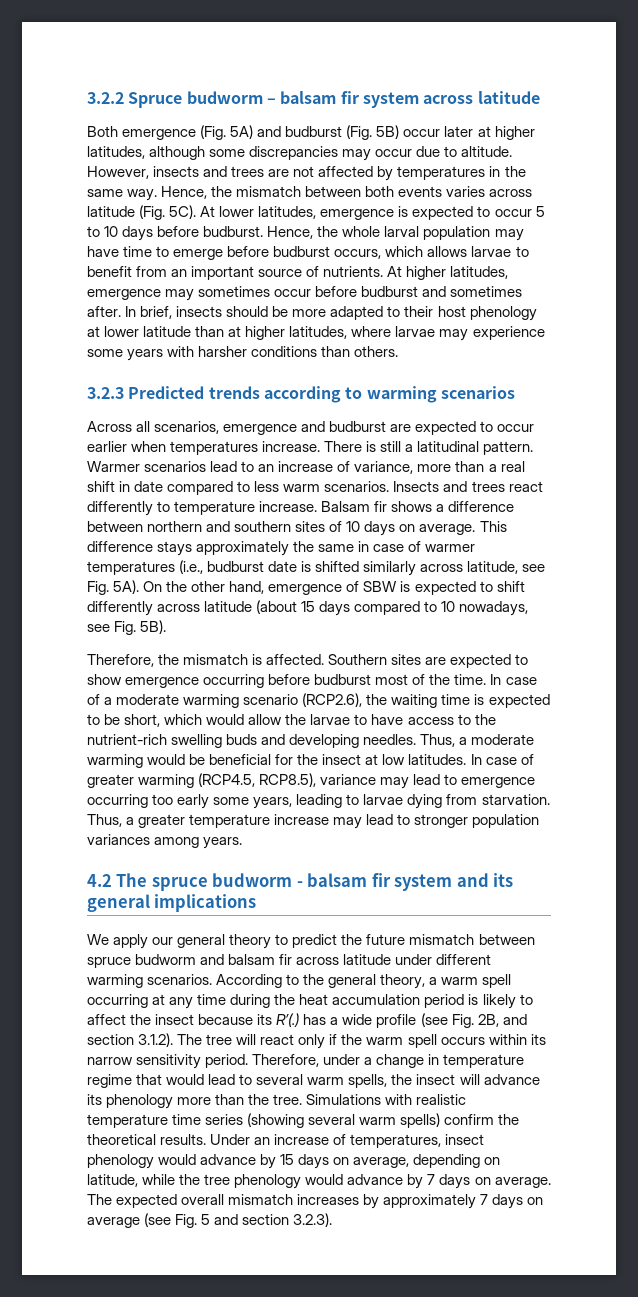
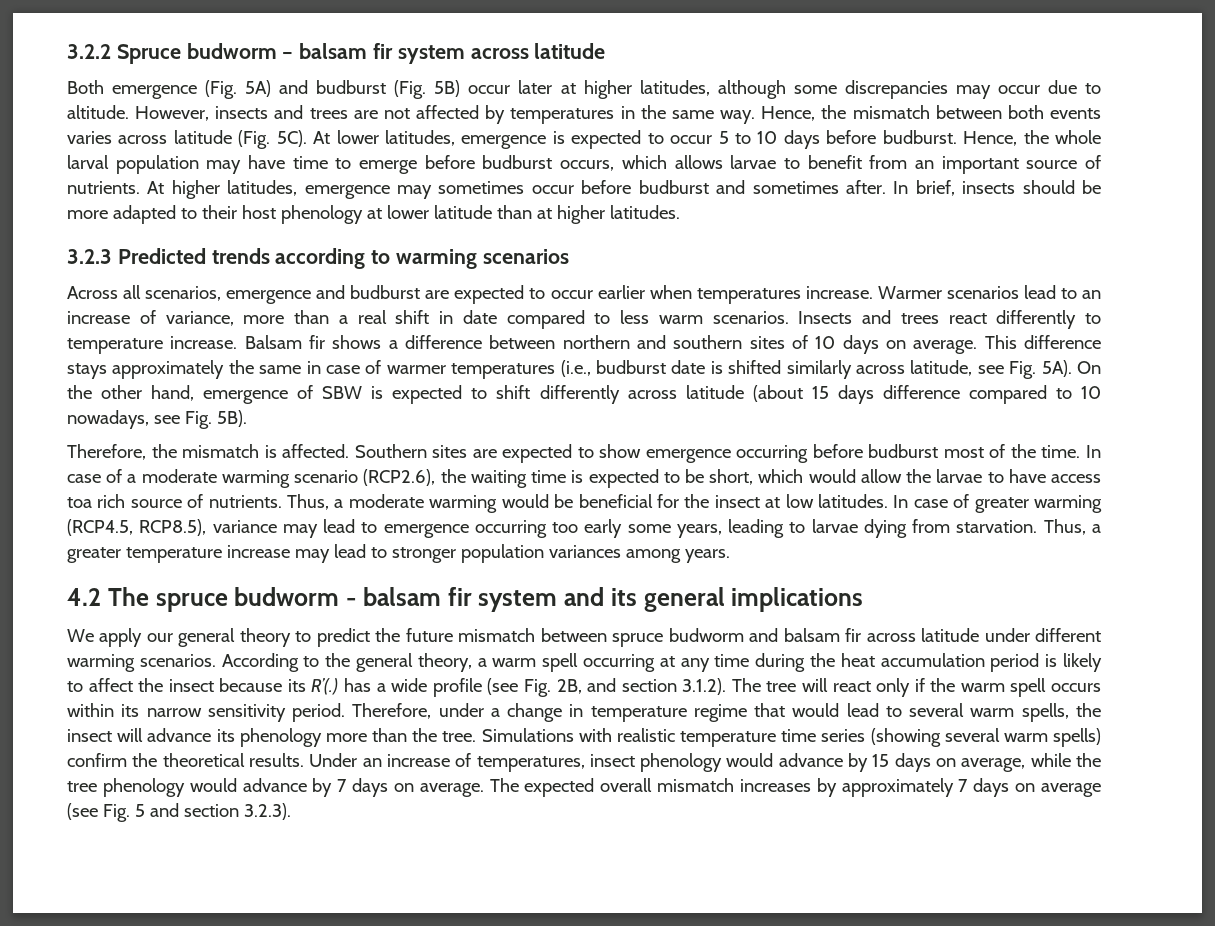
- In brief, insects should be more adapted to their host phenology at lower latitude than at higher latitudes, where larvae may experience some years with harsher conditions than others.
+ In brief, insects should be more adapted to their host phenology at lower latitude than at higher latitudes.
- There is still a latitudinal pattern.
- On the other hand, emergence of SBW is expected to shift differently across latitude (about 15 days compared to 10 nowadays, see Fig. 5B).
+ On the other hand, emergence of SBW is expected to shift differently across latitude (about 15 days difference compared to 10 nowadays, see Fig. 5B).
- In case of a moderate warming scenario (RCP2.6), the waiting time is expected to be short, which would allow the larvae to have access to the nutrient-rich swelling buds and developing needles.
+ In case of a moderate warming scenario (RCP2.6), the waiting time is expected to be short, which would allow the larvae to have access toa rich source of nutrients.
- Under an increase of temperatures, insect phenology would advance by 15 days on average, depending on latitude, while the tree phenology would advance by 7 days on average.
+ Under an increase of temperatures, insect phenology would advance by 15 days on average, while the tree phenology would advance by 7 days on average.

